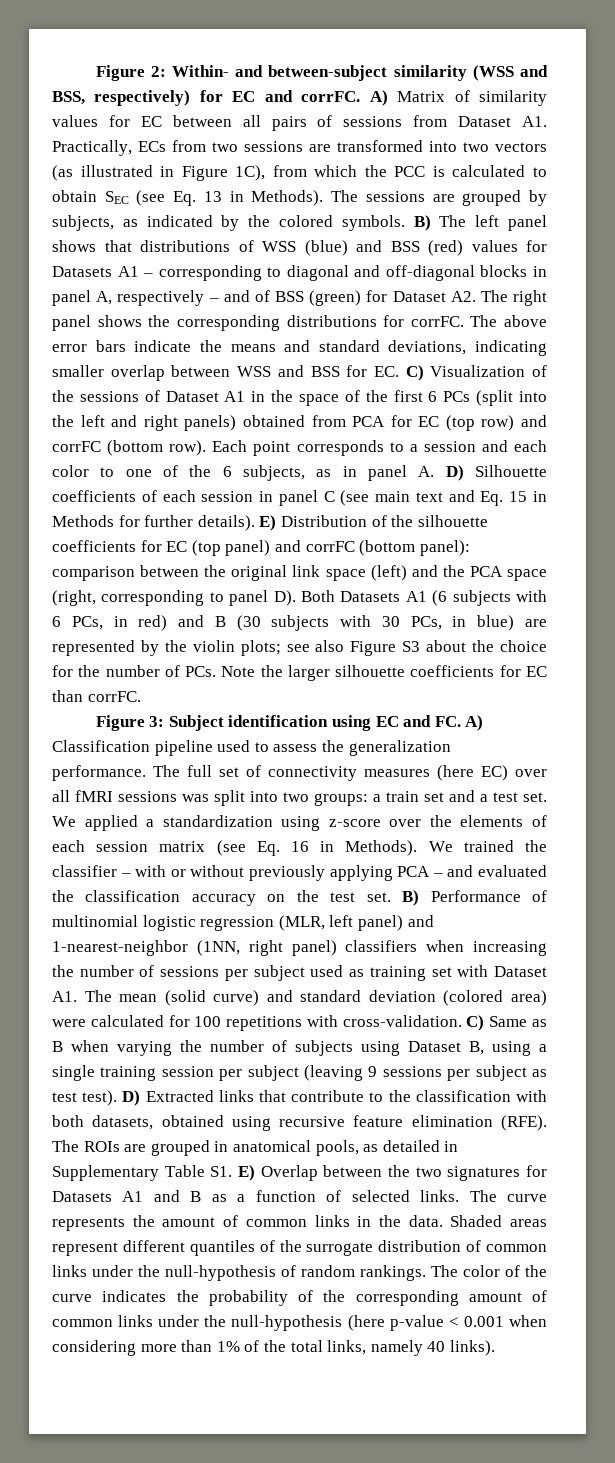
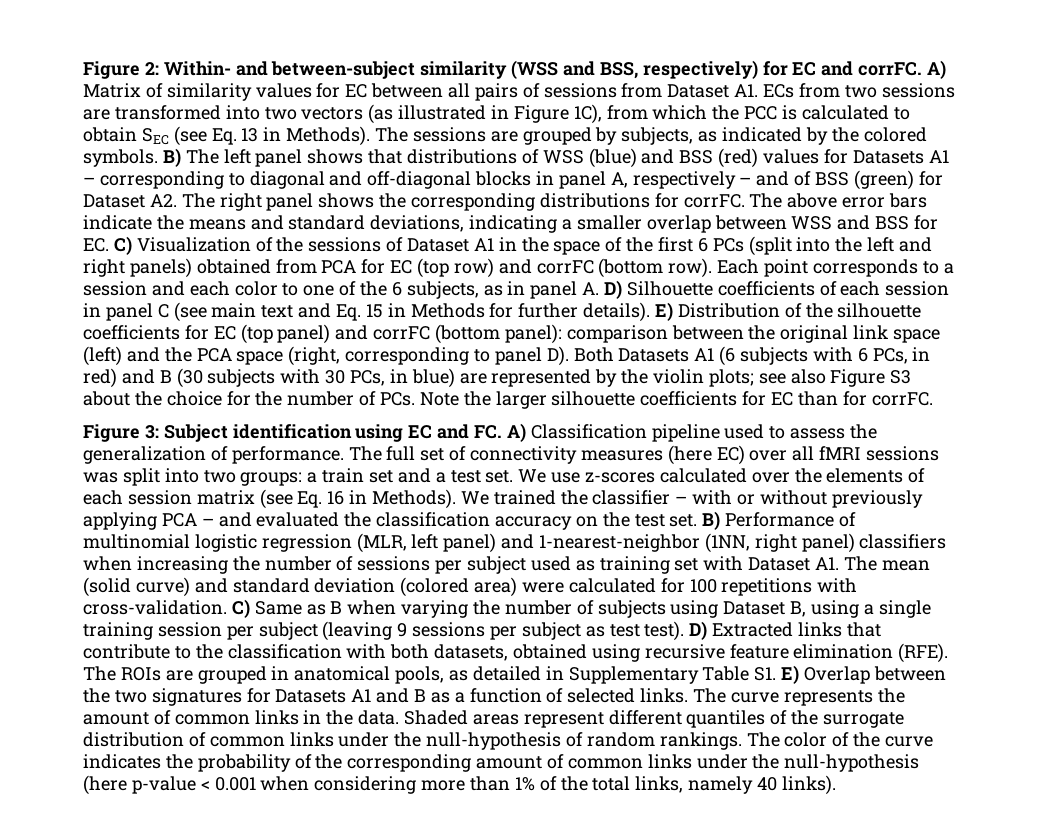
- A) Matrix of similarity values for EC between all pairs of sessions from Dataset A1. Practically, ECs from two sessions are transformed into two vectors (as illustrated in Figure 1C), from which the PCC is calculated to obtain SEC (see Eq. 13 in Methods).
+ A) Matrix of similarity values for EC between all pairs of sessions from Dataset A1. ECs from two sessions are transformed into two vectors (as illustrated in Figure 1C), from which the PCC is calculated to obtain SEC (see Eq. 13 in Methods).
- The above error bars indicate the means and standard deviations, indicating smaller overlap between WSS and BSS for EC. C) Visualization of the sessions of Dataset A1 in the space of the first 6 PCs (split into the left and right panels) obtained from PCA for EC (top row) and corrFC (bottom row).
+ The above error bars indicate the means and standard deviations, indicating a smaller overlap between WSS and BSS for EC. C) Visualization of the sessions of Dataset A1 in the space of the first 6 PCs (split into the left and right panels) obtained from PCA for EC (top row) and corrFC (bottom row).
- see also Figure S3 about the choice for the number of PCs. Note the larger silhouette coefficients for EC than corrFC.
+ see also Figure S3 about the choice for the number of PCs. Note the larger silhouette coefficients for EC than for corrFC.
- Figure 3: Subject identification using EC and FC. A) Classification pipeline used to assess the generalization performance.
+ Figure 3: Subject identification using EC and FC. A) Classification pipeline used to assess the generalization of performance.
- We applied a standardization using z-score over the elements of each session matrix (see Eq. 16 in Methods).
+ We use z-scores calculated over the elements of each session matrix (see Eq. 16 in Methods).

